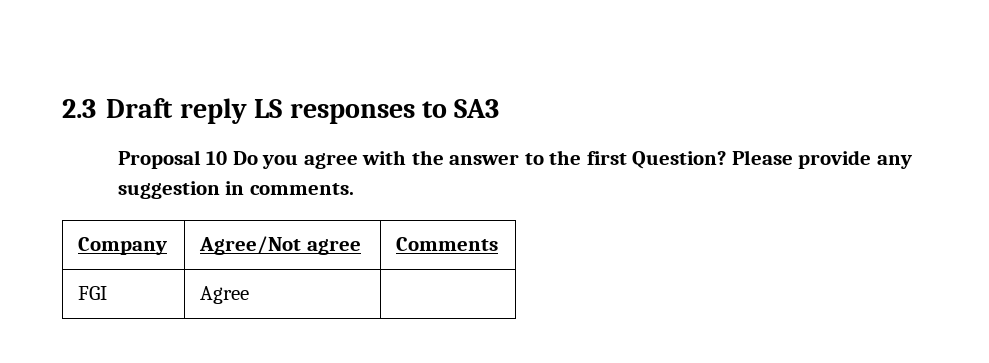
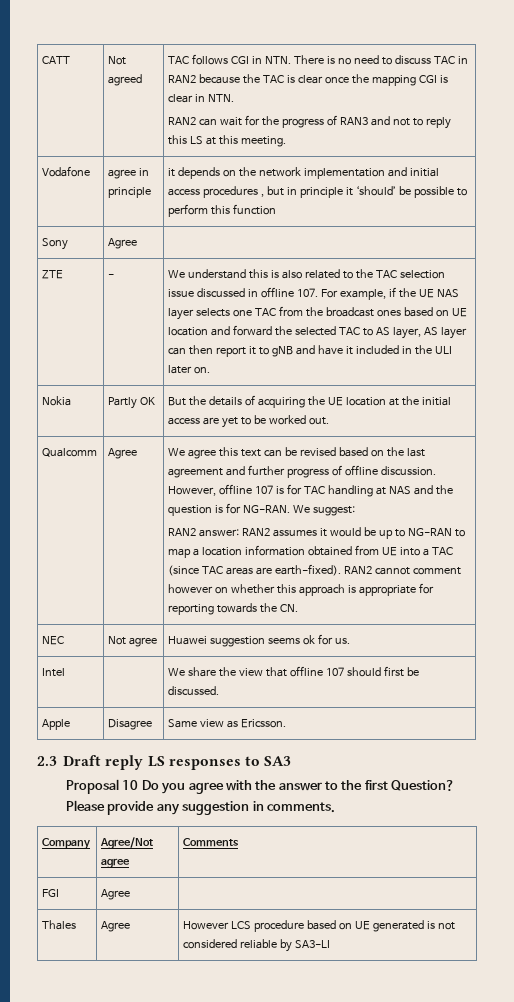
+ CATT | Not agreed | TAC follows CGI in NTN. There is no need to discuss TAC in RAN2 because the TAC is clear once the mapping CGI is clear in NTN.
+ RAN2 can wait for the progress of RAN3 and not to reply this LS at this meeting.
+ Vodafone | agree in principle | it depends on the network implementation and initial access procedures , but in principle it ‘should’ be possible to perform this function
+ Sony | Agree |
+ ZTE | - | We understand this is also related to the TAC selection issue discussed in offline 107. For example, if the UE NAS layer selects one TAC from the broadcast ones based on UE location and forward the selected TAC to AS layer, AS layer can then report it to gNB and have it included in the ULI later on.
+ Nokia | Partly OK | But the details of acquiring the UE location at the initial access are yet to be worked out.
+ Qualcomm | Agree | We agree this text can be revised based on the last agreement and further progress of offline discussion. However, offline 107 is for TAC handling at NAS and the question is for NG-RAN. We suggest:
+ RAN2 answer: RAN2 assumes it would be up to NG-RAN to map a location information obtained from UE into a TAC (since TAC areas are earth-fixed). RAN2 cannot comment however on whether this approach is appropriate for reporting towards the CN.
+ NEC | Not agree | Huawei suggestion seems ok for us.
+ Intel | | We share the view that offline 107 should first be discussed.
+ Apple | Disagree | Same view as Ericsson.
+ Thales | Agree | However LCS procedure based on UE generated is not considered reliable by SA3-LI

